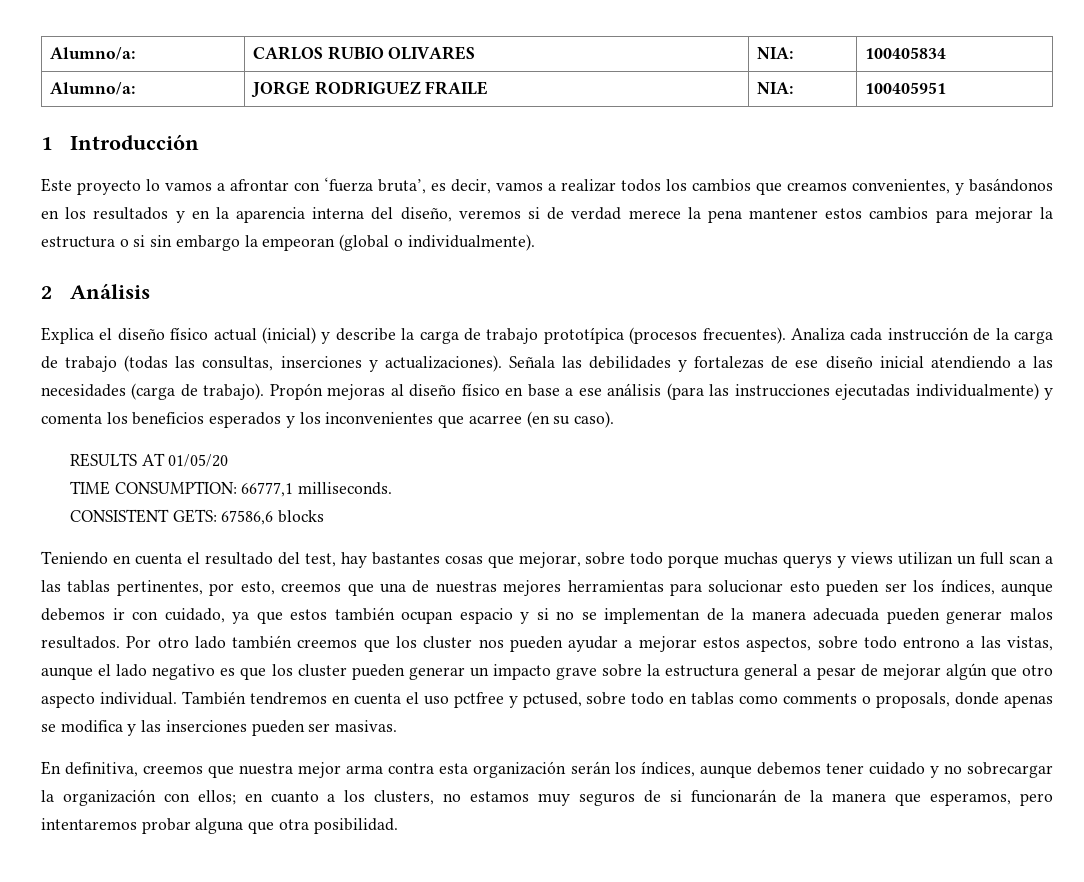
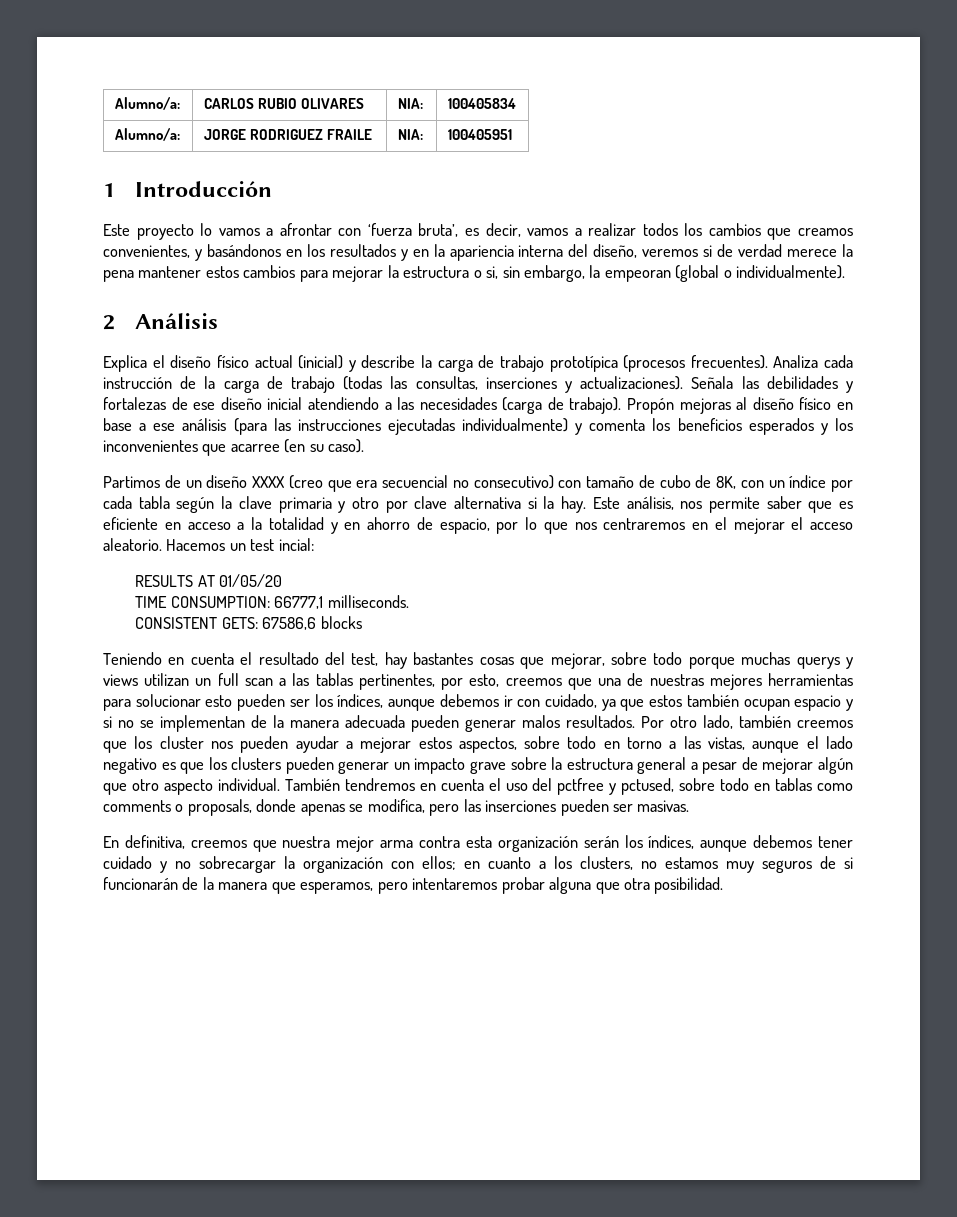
- Este proyecto lo vamos a afrontar con ‘fuerza bruta’, es decir, vamos a realizar todos los cambios que creamos convenientes, y basándonos en los resultados y en la aparencia interna del diseño, veremos si de verdad merece la pena mantener estos cambios para mejorar la estructura o si sin embargo la empeoran (global o individualmente).
+ Este proyecto lo vamos a afrontar con ‘fuerza bruta’, es decir, vamos a realizar todos los cambios que creamos convenientes, y basándonos en los resultados y en la apariencia interna del diseño, veremos si de verdad merece la pena mantener estos cambios para mejorar la estructura o si, sin embargo, la empeoran (global o individualmente).
+ Partimos de un diseño XXXX (creo que era secuencial no consecutivo) con tamaño de cubo de 8K, con un índice por cada tabla según la clave primaria y otro por clave alternativa si la hay. Este análisis, nos permite saber que es eficiente en acceso a la totalidad y en ahorro de espacio, por lo que nos centraremos en el mejorar el acceso aleatorio. Hacemos un test incial:
- Por otro lado también creemos que los cluster nos pueden ayudar a mejorar estos aspectos, sobre todo entrono a las vistas, aunque el lado negativo es que los cluster pueden generar un impacto grave sobre la estructura general a pesar de mejorar algún que otro aspecto individual.
+ Por otro lado, también creemos que los cluster nos pueden ayudar a mejorar estos aspectos, sobre todo en torno a las vistas, aunque el lado negativo es que los clusters pueden generar un impacto grave sobre la estructura general a pesar de mejorar algún que otro aspecto individual.
- También tendremos en cuenta el uso pctfree y pctused, sobre todo en tablas como comments o proposals, donde apenas se modifica y las inserciones pueden ser masivas.
+ También tendremos en cuenta el uso del pctfree y pctused, sobre todo en tablas como comments o proposals, donde apenas se modifica, pero las inserciones pueden ser masivas.

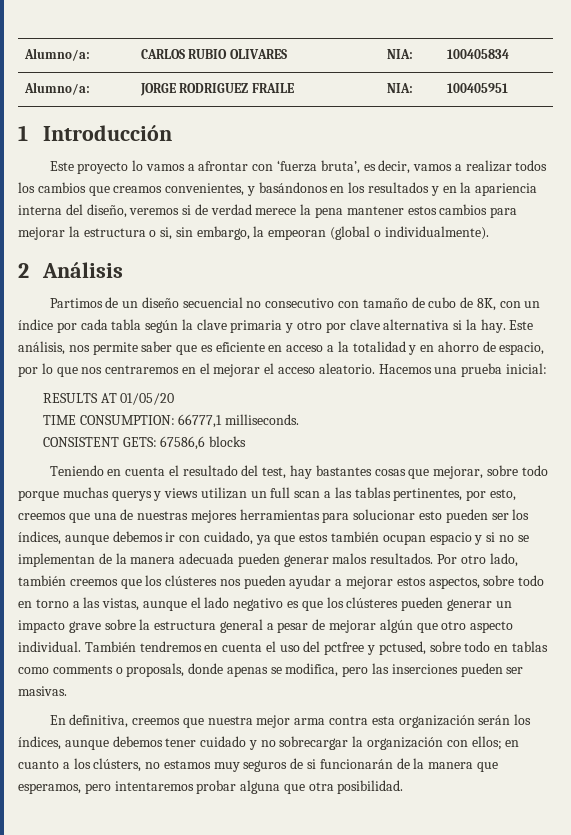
- Explica el diseño físico actual (inicial) y describe la carga de trabajo prototípica (procesos frecuentes). Analiza cada instrucción de la carga de trabajo (todas las consultas, inserciones y actualizaciones). Señala las debilidades y fortalezas de ese diseño inicial atendiendo a las necesidades (carga de trabajo). Propón mejoras al diseño físico en base a ese análisis (para las instrucciones ejecutadas individualmente) y comenta los beneficios esperados y los inconvenientes que acarree (en su caso).
- Partimos de un diseño XXXX (creo que era secuencial no consecutivo) con tamaño de cubo de 8K, con un índice por cada tabla según la clave primaria y otro por clave alternativa si la hay.
+ Partimos de un diseño secuencial no consecutivo con tamaño de cubo de 8K, con un índice por cada tabla según la clave primaria y otro por clave alternativa si la hay.
- Hacemos un test incial:
+ Hacemos una prueba inicial:
- Por otro lado, también creemos que los cluster nos pueden ayudar a mejorar estos aspectos, sobre todo en torno a las vistas, aunque el lado negativo es que los clusters pueden generar un impacto grave sobre la estructura general a pesar de mejorar algún que otro aspecto individual.
+ Por otro lado, también creemos que los clústeres nos pueden ayudar a mejorar estos aspectos, sobre todo en torno a las vistas, aunque el lado negativo es que los clústeres pueden generar un impacto grave sobre la estructura general a pesar de mejorar algún que otro aspecto individual.
- En definitiva, creemos que nuestra mejor arma contra esta organización serán los índices, aunque debemos tener cuidado y no sobrecargar la organización con ellos; en cuanto a los clusters, no estamos muy seguros de si funcionarán de la manera que esperamos, pero intentaremos probar alguna que otra posibilidad.
+ En definitiva, creemos que nuestra mejor arma contra esta organización serán los índices, aunque debemos tener cuidado y no sobrecargar la organización con ellos; en cuanto a los clústers, no estamos muy seguros de si funcionarán de la manera que esperamos, pero intentaremos probar alguna que otra posibilidad.

